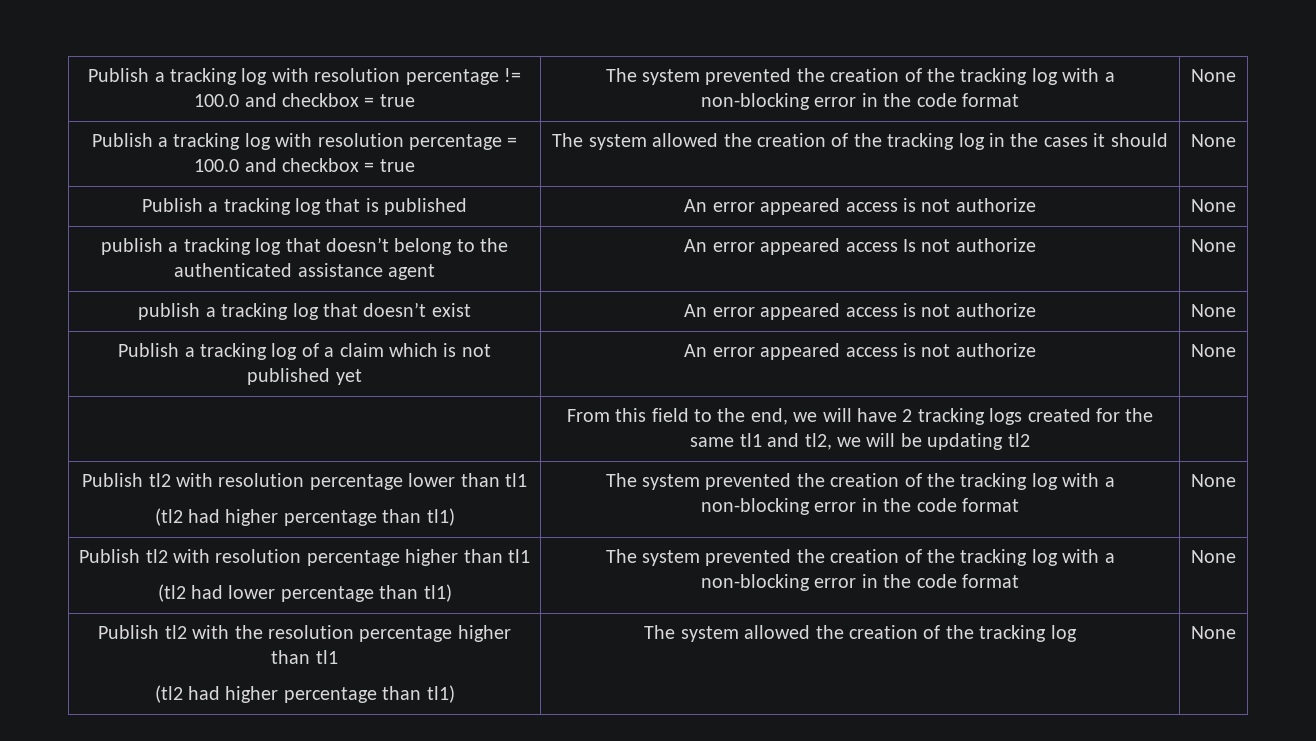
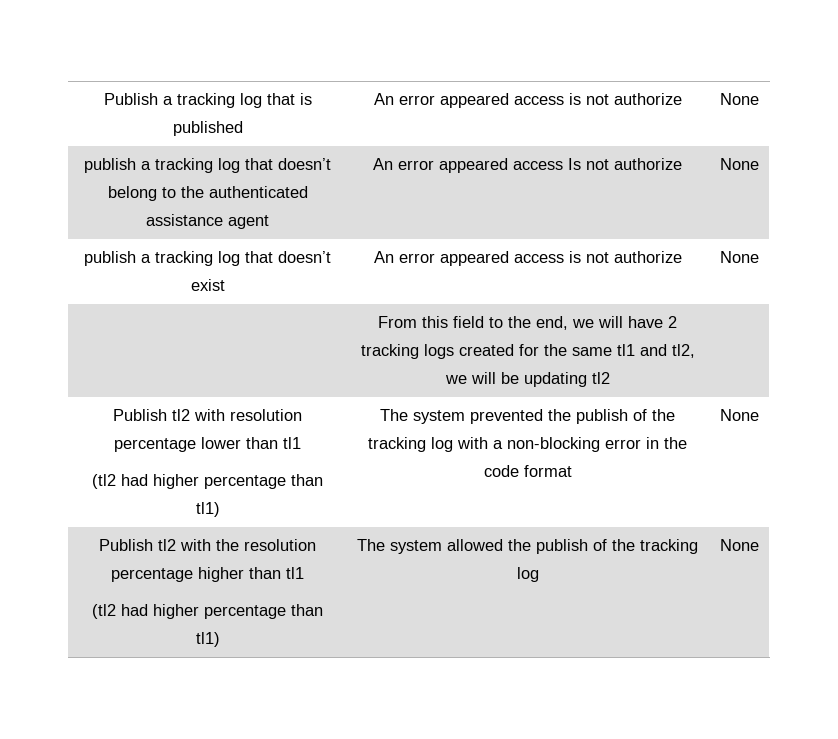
- Publish a tracking log with resolution percentage != 100.0 and checkbox = true | The system prevented the creation of the tracking log with a non-blocking error in the code format | None
- Publish a tracking log with resolution percentage = 100.0 and checkbox = true | The system allowed the creation of the tracking log in the cases it should | None
- Publish a tracking log of a claim which is not published yet | An error appeared access is not authorize | None
  Publish tl2 with resolution percentage lower than tl1
- (tl2 had higher percentage than tl1) | The system prevented the creation of the tracking log with a non-blocking error in the code format | None
- Publish tl2 with resolution percentage higher than tl1
- (tl2 had lower percentage than tl1) | The system prevented the creation of the tracking log with a non-blocking error in the code format | None
+ (tl2 had higher percentage than tl1) | The system prevented the publish of the tracking log with a non-blocking error in the code format | None
  Publish tl2 with the resolution percentage higher than tl1
- (tl2 had higher percentage than tl1) | The system allowed the creation of the tracking log | None
+ (tl2 had higher percentage than tl1) | The system allowed the publish of the tracking log | None

